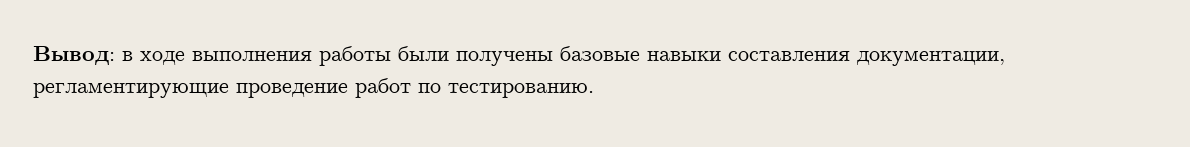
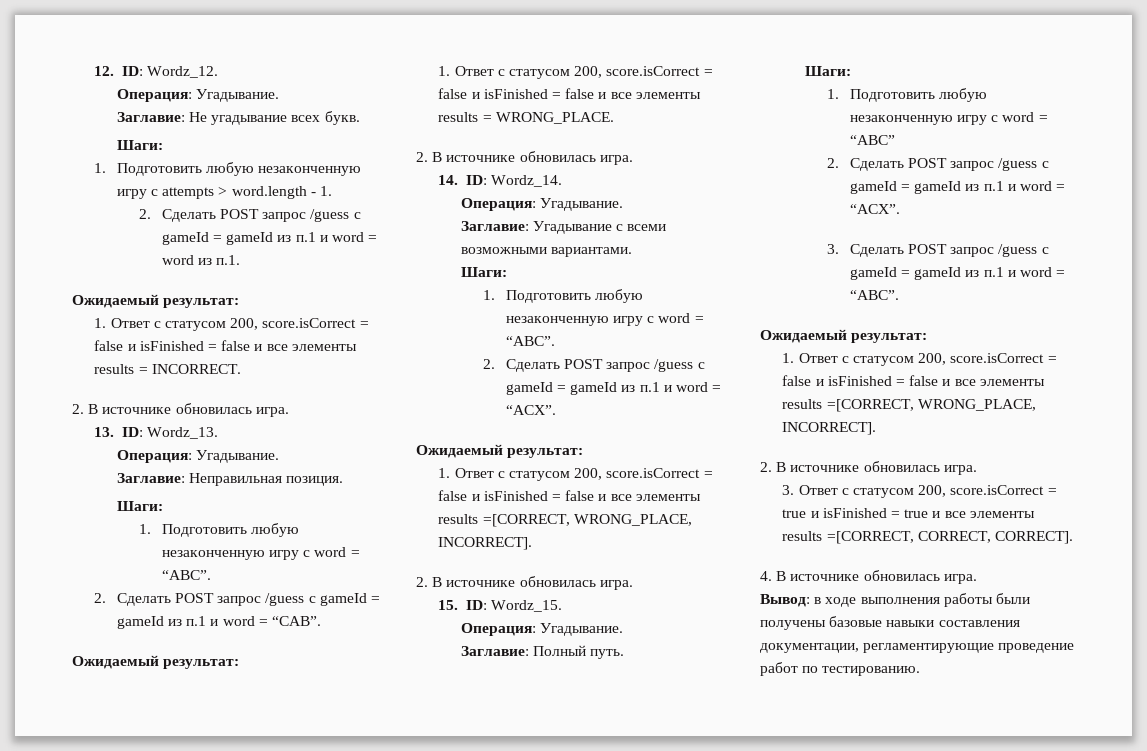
+ 12. ID: Wordz_12.
+ Операция: Угадывание.
+ Заглавие: Не угадывание всех букв.
+ Шаги:
+ 1. Подготовить любую незаконченную игру с attempts > word.length - 1.
+ 2. Сделать POST запрос /guess с gameId = gameId из п.1 и word = word из п.1.
+ Ожидаемый результат:
+ 1. Ответ с статусом 200, score.isCorrect = false и isFinished = false и все элементы results = INCORRECT.
+ 2. В источнике обновилась игра.
+ 13. ID: Wordz_13.
+ Операция: Угадывание.
+ Заглавие: Неправильная позиция.
+ Шаги:
+ 1. Подготовить любую незаконченную игру с word = “ABC”.
+ 2. Сделать POST запрос /guess с gameId = gameId из п.1 и word = “CAB”.
+ Ожидаемый результат:
+ 1. Ответ с статусом 200, score.isCorrect = false и isFinished = false и все элементы results = WRONG_PLACE.
+ 2. В источнике обновилась игра.
+ 14. ID: Wordz_14.
+ Операция: Угадывание.
+ Заглавие: Угадывание с всеми возможными вариантами.
+ Шаги:
+ 1. Подготовить любую незаконченную игру с word = “ABC”.
+ 2. Сделать POST запрос /guess с gameId = gameId из п.1 и word = “ACX”.
+ Ожидаемый результат:
+ 1. Ответ с статусом 200, score.isCorrect = false и isFinished = false и все элементы results =[CORRECT, WRONG_PLACE, INCORRECT].
+ 2. В источнике обновилась игра.
+ 15. ID: Wordz_15.
+ Операция: Угадывание.
+ Заглавие: Полный путь.
+ Шаги:
+ 1. Подготовить любую незаконченную игру с word = “ABC”
+ 2. Сделать POST запрос /guess с gameId = gameId из п.1 и word = “ACX”.
+ 3. Сделать POST запрос /guess с gameId = gameId из п.1 и word = “ABC”.
+ Ожидаемый результат:
+ 1. Ответ с статусом 200, score.isCorrect = false и isFinished = false и все элементы results =[CORRECT, WRONG_PLACE, INCORRECT].
+ 2. В источнике обновилась игра.
+ 3. Ответ с статусом 200, score.isCorrect = true и isFinished = true и все элементы results =[CORRECT, CORRECT, CORRECT].
+ 4. В источнике обновилась игра.

